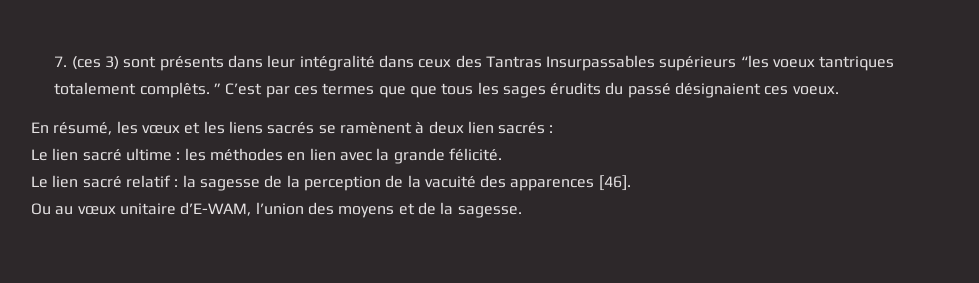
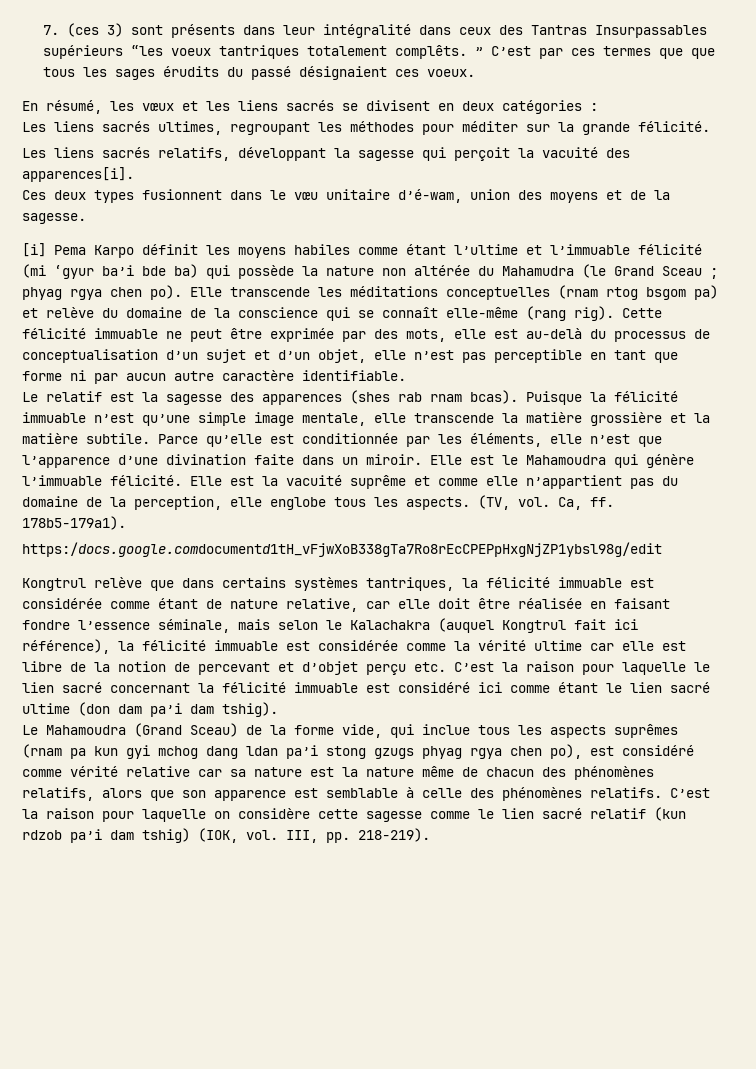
- En résumé, les vœux et les liens sacrés se ramènent à deux lien sacrés :
- Le lien sacré ultime : les méthodes en lien avec la grande félicité.
- Le lien sacré relatif : la sagesse de la perception de la vacuité des apparences [46].
- Ou au vœux unitaire d’E-WAM, l’union des moyens et de la sagesse.
+ En résumé, les vœux et les liens sacrés se divisent en deux catégories :
+ Les liens sacrés ultimes, regroupant les méthodes pour méditer sur la grande félicité.
+ Les liens sacrés relatifs, développant la sagesse qui perçoit la vacuité des apparences[i].
+ Ces deux types fusionnent dans le vœu unitaire d’é-wam, union des moyens et de la sagesse.
+ [i] Pema Karpo définit les moyens habiles comme étant l’ultime et l’immuable félicité (mi ‘gyur ba’i bde ba) qui possède la nature non altérée du Mahamudra (le Grand Sceau ; phyag rgya chen po). Elle transcende les méditations conceptuelles (rnam rtog bsgom pa) et relève du domaine de la conscience qui se connaît elle-même (rang rig). Cette félicité immuable ne peut être exprimée par des mots, elle est au-delà du processus de conceptualisation d’un sujet et d’un objet, elle n’est pas perceptible en tant que forme ni par aucun autre caractère identifiable.
+ Le relatif est la sagesse des apparences (shes rab rnam bcas). Puisque la félicité immuable n’est qu’une simple image mentale, elle transcende la matière grossière et la matière subtile. Parce qu’elle est conditionnée par les éléments, elle n’est que l’apparence d’une divination faite dans un miroir. Elle est le Mahamoudra qui génère l’immuable félicité. Elle est la vacuité suprême et comme elle n’appartient pas du domaine de la perception, elle englobe tous les aspects. (TV, vol. Ca, ff. 178b5-179a1).
+ https:/docs.google.comdocumentd1tH_vFjwXoB338gTa7Ro8rEcCPEPpHxgNjZP1ybsl98g/edit
+ Kongtrul relève que dans certains systèmes tantriques, la félicité immuable est considérée comme étant de nature relative, car elle doit être réalisée en faisant fondre l’essence séminale, mais selon le Kalachakra (auquel Kongtrul fait ici référence), la félicité immuable est considérée comme la vérité ultime car elle est libre de la notion de percevant et d’objet perçu etc. C’est la raison pour laquelle le lien sacré concernant la félicité immuable est considéré ici comme étant le lien sacré ultime (don dam pa’i dam tshig).
+ Le Mahamoudra (Grand Sceau) de la forme vide, qui inclue tous les aspects suprêmes (rnam pa kun gyi mchog dang ldan pa’i stong gzugs phyag rgya chen po), est considéré comme vérité relative car sa nature est la nature même de chacun des phénomènes relatifs, alors que son apparence est semblable à celle des phénomènes relatifs. C’est la raison pour laquelle on considère cette sagesse comme le lien sacré relatif (kun rdzob pa’i dam tshig) (IOK, vol. III, pp. 218-219).

